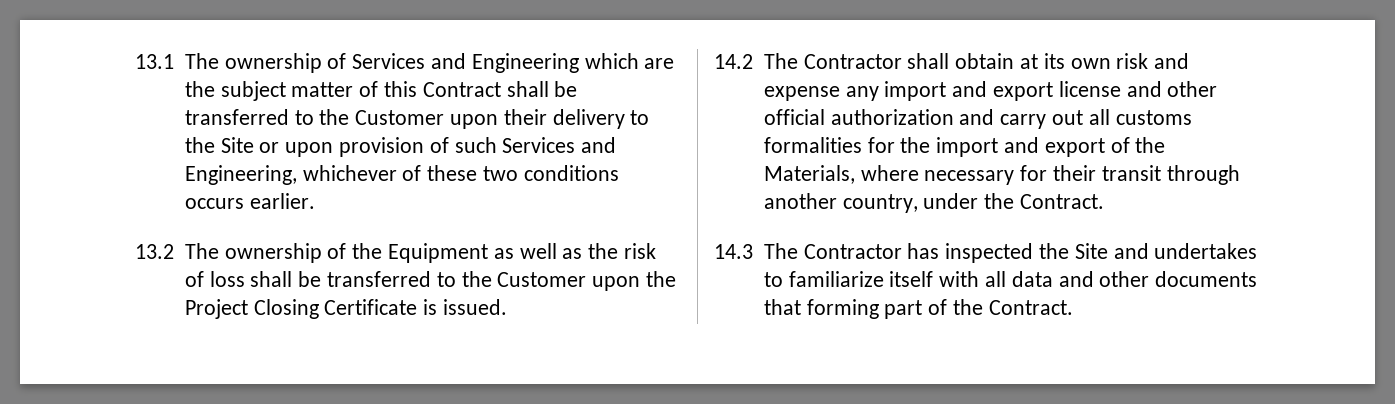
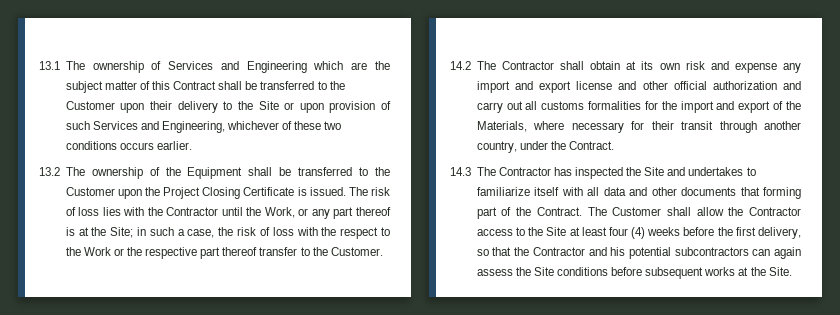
- 13.2 The ownership of the Equipment as well as the risk of loss shall be transferred to the Customer upon the Project Closing Certificate is issued.
+ 13.2 The ownership of the Equipment shall be transferred to the Customer upon the Project Closing Certificate is issued. The risk of loss lies with the Contractor until the Work, or any part thereof is at the Site; in such a case, the risk of loss with the respect to the Work or the respective part thereof transfer to the Customer.
+ The Customer shall allow the Contractor access to the Site at least four (4) weeks before the first delivery, so that the Contractor and his potential subcontractors can again assess the Site conditions before subsequent works at the Site.

